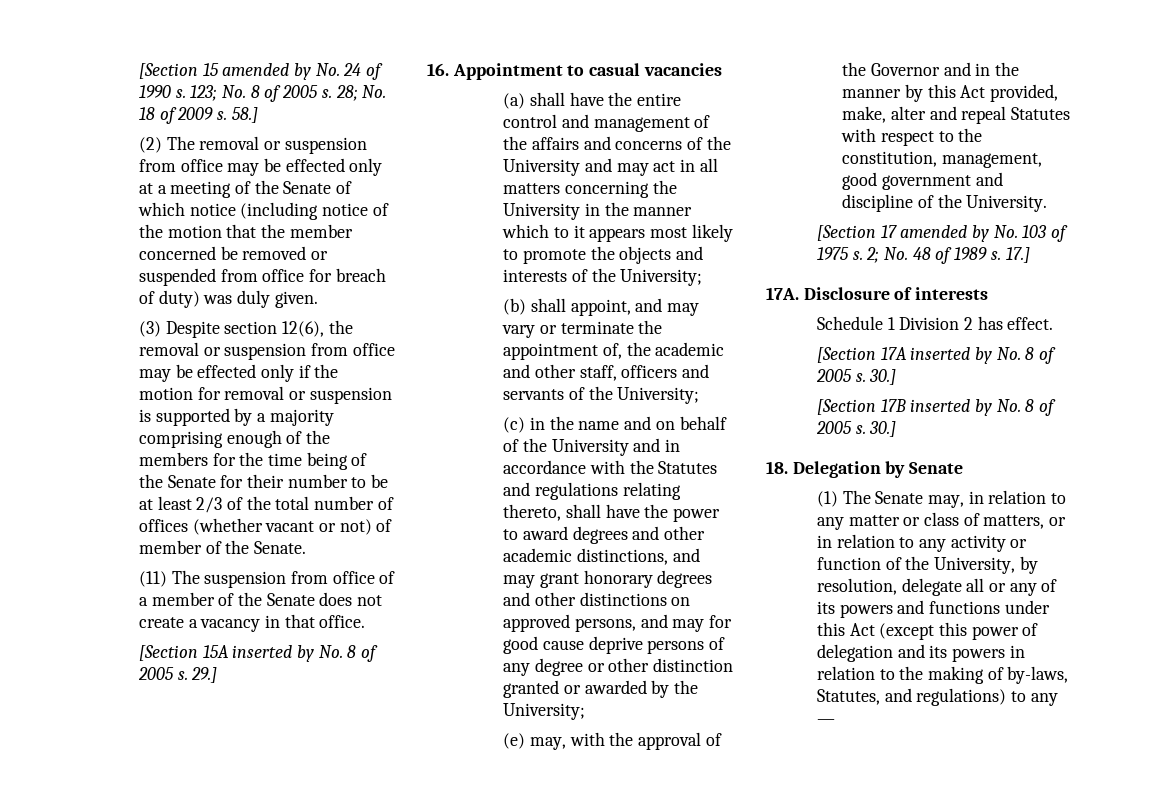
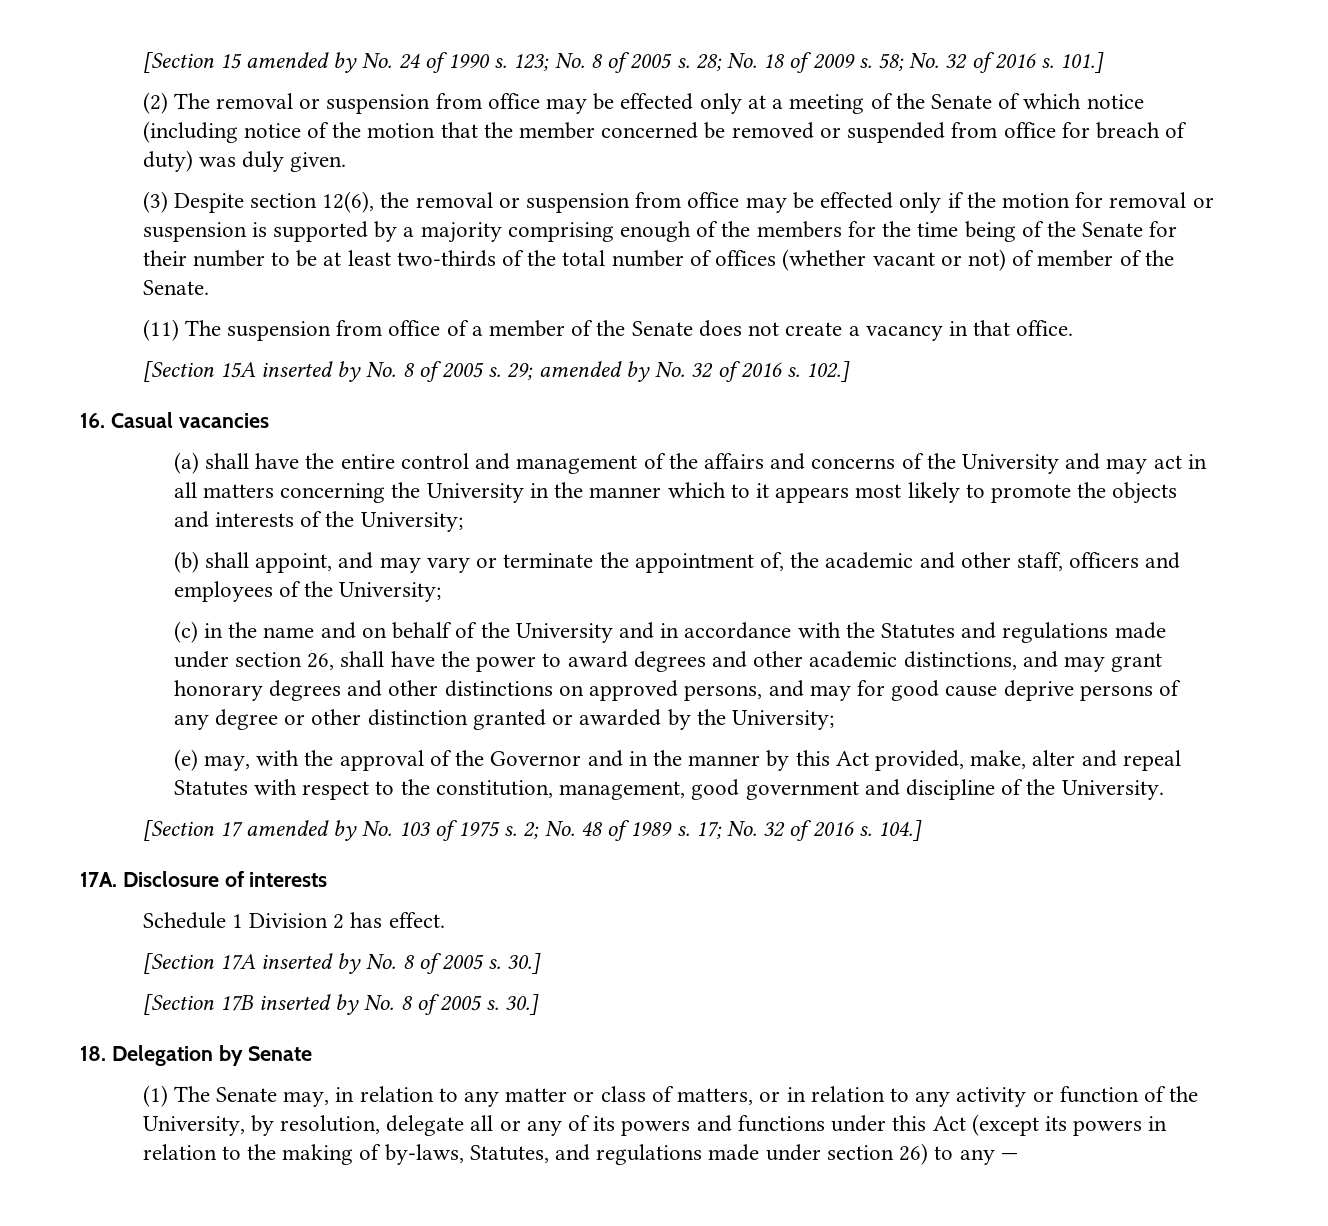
- 58.]
+ 58; No. 32 of 2016 s. 101.]
- (3) Despite section 12(6), the removal or suspension from office may be effected only if the motion for removal or suspension is supported by a majority comprising enough of the members for the time being of the Senate for their number to be at least 2/3 of the total number of offices (whether vacant or not) of member of the Senate.
+ (3) Despite section 12(6), the removal or suspension from office may be effected only if the motion for removal or suspension is supported by a majority comprising enough of the members for the time being of the Senate for their number to be at least two-thirds of the total number of offices (whether vacant or not) of member of the Senate.
- 29.]
- 16. Appointment to casual vacancies
+ 29; amended by No. 32 of 2016 s. 102.]
+ 16. Casual vacancies
- (b) shall appoint, and may vary or terminate the appointment of, the academic and other staff, officers and servants of the University;
+ (b) shall appoint, and may vary or terminate the appointment of, the academic and other staff, officers and employees of the University;
- (c) in the name and on behalf of the University and in accordance with the Statutes and regulations relating thereto, shall have the power to award degrees and other academic distinctions, and may grant honorary degrees and other distinctions on approved persons, and may for good cause deprive persons of any degree or other distinction granted or awarded by the University;
+ (c) in the name and on behalf of the University and in accordance with the Statutes and regulations made under section 26, shall have the power to award degrees and other academic distinctions, and may grant honorary degrees and other distinctions on approved persons, and may for good cause deprive persons of any degree or other distinction granted or awarded by the University;
- 17.]
+ 17; No. 32 of 2016 s. 104.]
- (1) The Senate may, in relation to any matter or class of matters, or in relation to any activity or function of the University, by resolution, delegate all or any of its powers and functions under this Act (except this power of delegation and its powers in relation to the making of by-laws, Statutes, and regulations) to any —
+ (1) The Senate may, in relation to any matter or class of matters, or in relation to any activity or function of the University, by resolution, delegate all or any of its powers and functions under this Act (except its powers in relation to the making of by-laws, Statutes, and regulations made under section 26) to any —

